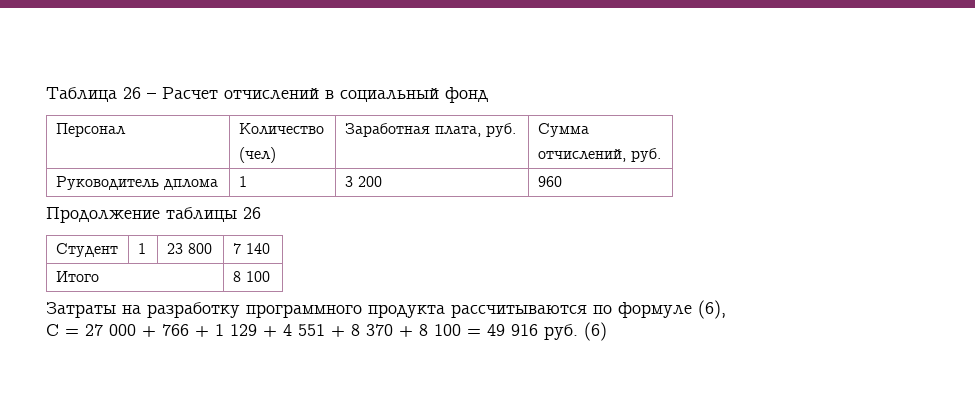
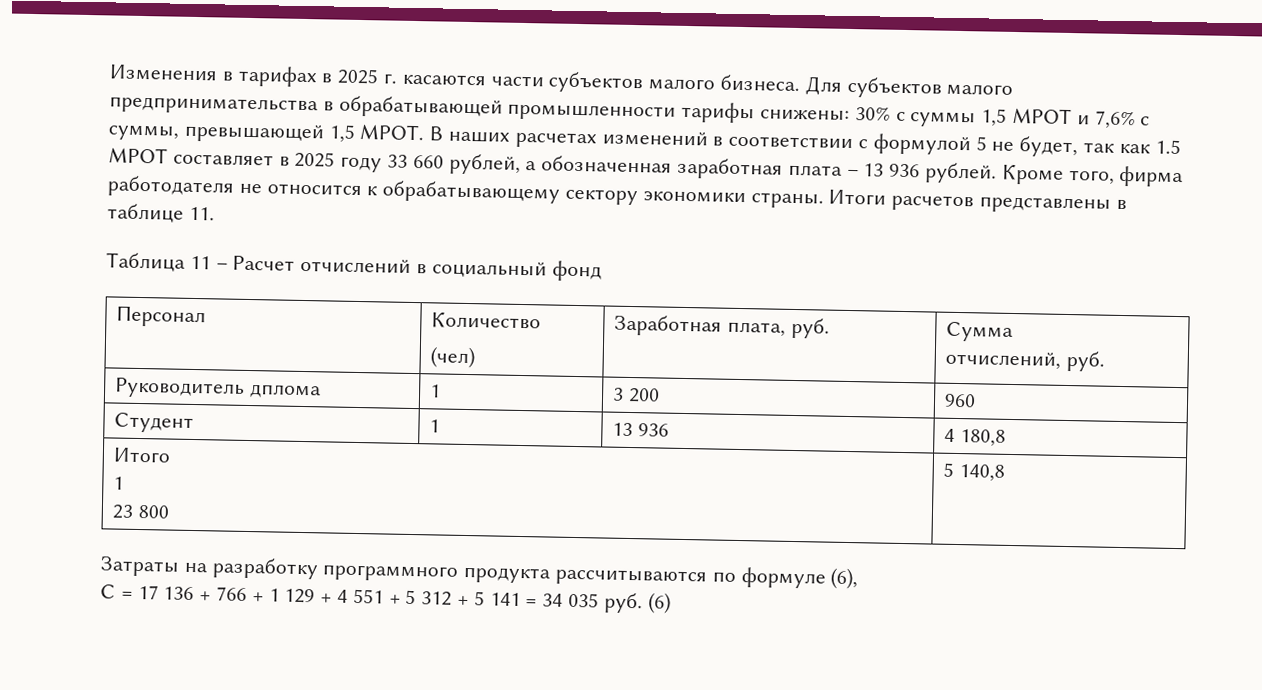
- Таблица 26 – Расчет отчислений в социальный фонд
+ Изменения в тарифах в 2025 г. касаются части субъектов малого бизнеса. Для субъектов малого предпринимательства в обрабатывающей промышленности тарифы снижены: 30% с суммы 1,5 МРОТ и 7,6% с суммы, превышающей 1,5 МРОТ. В наших расчетах изменений в соответствии с формулой 5 не будет, так как 1.5 МРОТ составляет в 2025 году 33 660 рублей, а обозначенная заработная плата – 13 936 рублей. Кроме того, фирма работодателя не относится к обрабатывающему сектору экономики страны. Итоги расчетов представлены в таблице 11.
+ Таблица 11 – Расчет отчислений в социальный фонд
- Продолжение таблицы 26
- Студент | 1 | 23 800 | 7 140
- Итого | 8 100
+ Студент | 1 | 13 936 | 4 180,8
+ Итого
+ 1
+ 23 800 | 5 140,8
- С = 27 000 + 766 + 1 129 + 4 551 + 8 370 + 8 100 = 49 916 руб. (6)
+ С = 17 136 + 766 + 1 129 + 4 551 + 5 312 + 5 141 = 34 035 руб. (6)

